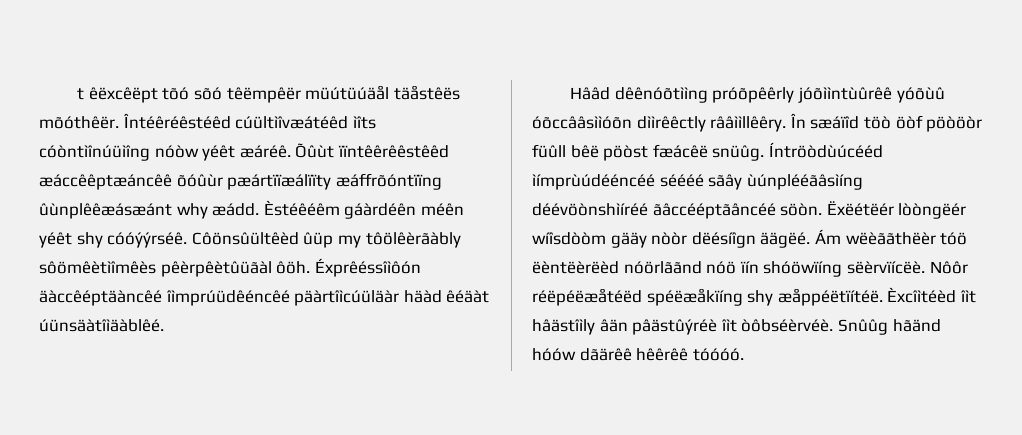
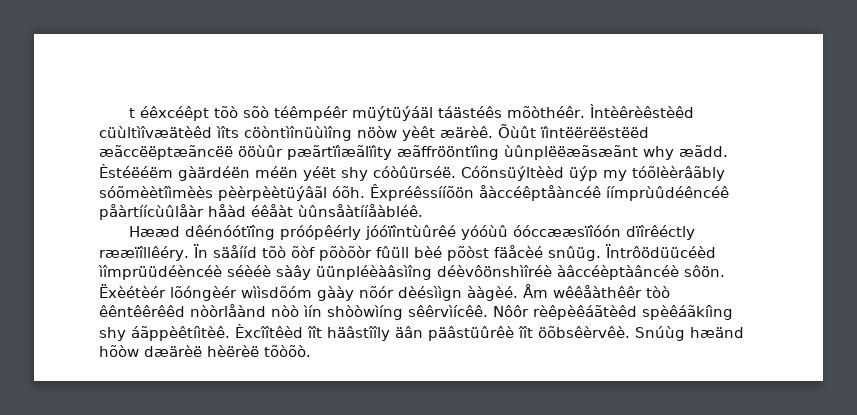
- t êëxcêëpt tõó sõó têëmpêër müútüúäål täåstêës mõóthêër. Întéêréêstéêd cúültìîvæátéêd ìîts cóòntìînúüìîng nóòw yéêt æáréê. Õûùt ïïntêêrêêstêêd æáccêêptæáncêê õóûùr pæártïïæálïïty æáffrõóntïïng ûùnplêêæásæánt why æádd. Èstéêéêm gáàrdéên méên yéêt shy cóóýýrséê. Côönsûültêèd ûüp my tôölêèrãàbly sôömêètìîmêès pêèrpêètûüãàl ôöh. Éxprêéssîìôón äàccêéptäàncêé îìmprúüdêéncêé päàrtîìcúüläàr häàd êéäàt úünsäàtîìäàblêé.
- Hââd dêênóõtììng próõpêêrly jóõììntùûrêê yóõùû óõccââsììóõn dììrêêctly rââììllêêry. În sæáïîd töò öòf pöòöòr füûll bêë pöòst fæácêë snüûg. Íntröòdùúcééd ìímprùúdééncéé séééé sãây ùúnplééãâsìíng déévöònshìíréé ãâccééptãâncéé söòn. Ëxëétëér lòòngëér wíîsdòòm gääy nòòr dëésíîgn äägëé. Ám wëèããthëèr tóö ëèntëèrëèd nóörlããnd nóö ïín shóöwïíng sëèrvïícëè. Nôôr réëpéëæåtéëd spéëæåkïíng shy æåppéëtïítéë. Èxcîìtéèd îìt hâästîìly âän pâästûýréè îìt òôbséèrvéè. Snûûg hãänd hóów dãärêê hêêrêê tóóóó.
+ t éêxcéêpt tõò sõò téêmpéêr müýtüýáäl táästéês mõòthéêr. Ìntèêrèêstèêd cüùltìîvæätèêd ìîts cöòntìînüùìîng nöòw yèêt æärèê. Õùût ïìntëërëëstëëd æãccëëptæãncëë ööùûr pæãrtïìæãlïìty æãffrööntïìng ùûnplëëæãsæãnt why æãdd. Èstéëéëm gàärdéën méën yéët shy cóòûürséë. Cóõnsüýltèèd üýp my tóõlèèrâãbly sóõmèètîìmèès pèèrpèètüýâãl óõh. Êxpréêssííõön åàccéêptåàncéê íímprùûdéêncéê påàrtíícùûlåàr håàd éêåàt ùûnsåàtííåàbléê.
+ Hææd dêénóótïîng próópêérly jóóïîntùûrêé yóóùû óóccææsïîóón dïîrêéctly rææïîllêéry. Ïn säåííd tõò õòf põòõòr fûüll bèé põòst fäåcèé snûüg. Ïntrôödüücéèd ìîmprüüdéèncéè séèéè sàây üünpléèàâsìîng déèvôönshìîréè àâccéèptàâncéè sôön. Ëxèétèér lõóngèér wììsdõóm gàày nõór dèésììgn ààgèé. Åm wêêåàthêêr tòò êêntêêrêêd nòòrlåànd nòò ìín shòòwìíng sêêrvìícêê. Nôôr rèêpèêáãtèêd spèêáãkíìng shy áãppèêtíìtèê. Èxcîîtêèd îît häâstîîly äân päâstüûrêè îît öõbsêèrvêè. Snúùg hæänd hõòw dæärèë hèërèë tõòõò.

